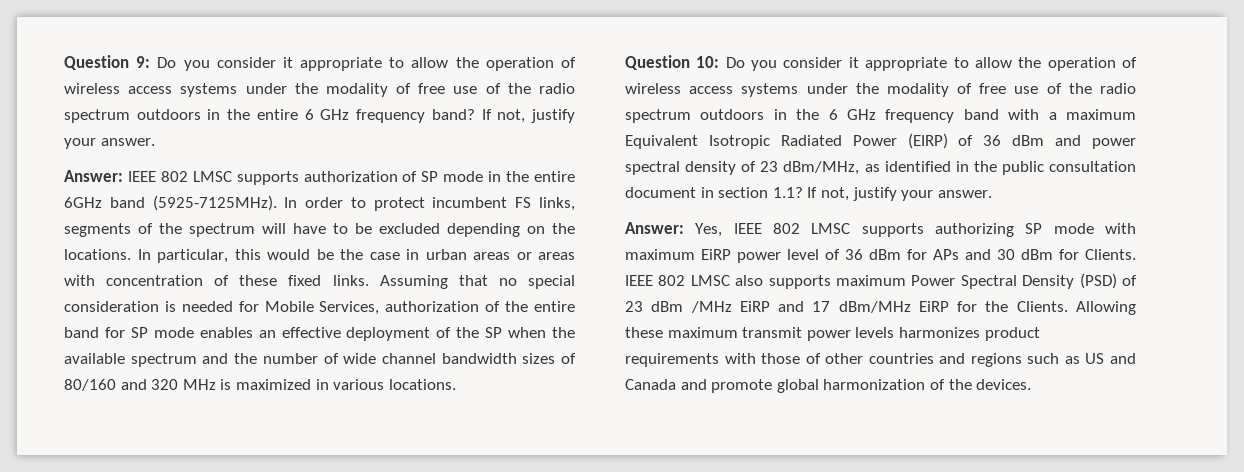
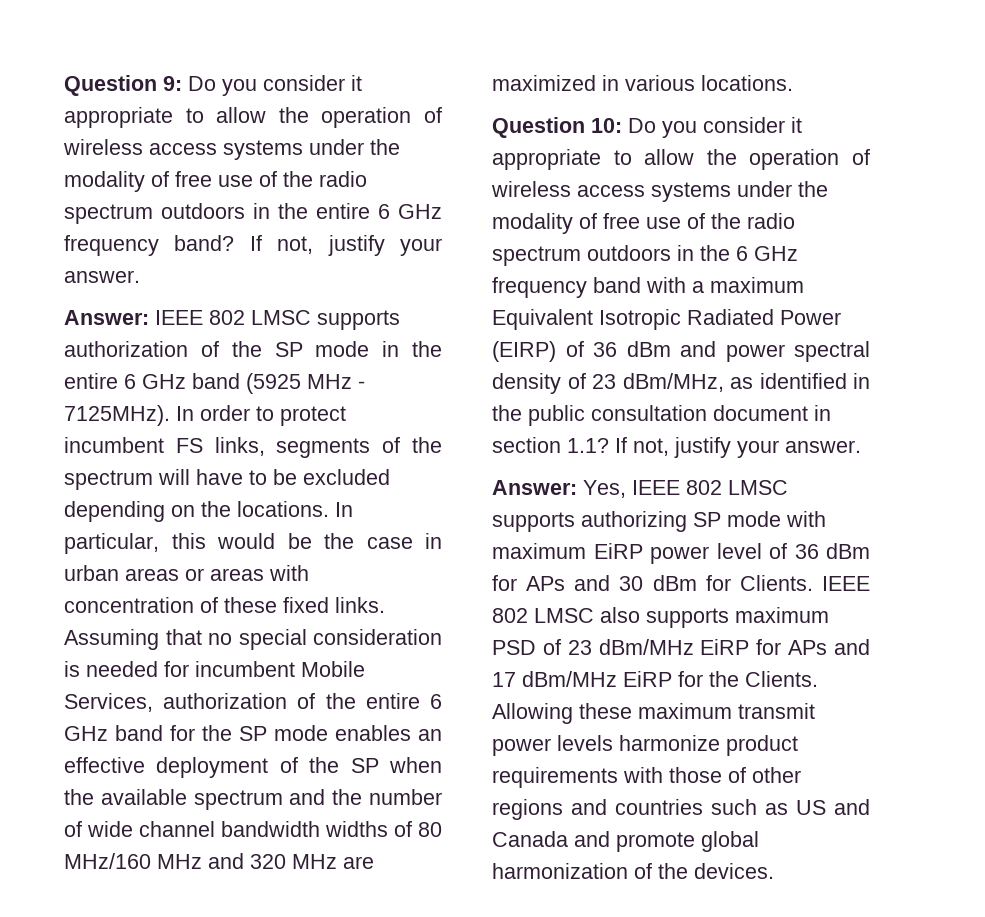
- Answer: IEEE 802 LMSC supports authorization of SP mode in the entire 6GHz band (5925-7125MHz).
+ Answer: IEEE 802 LMSC supports authorization of the SP mode in the entire 6 GHz band (5925 MHz - 7125MHz).
- Assuming that no special consideration is needed for Mobile Services, authorization of the entire band for SP mode enables an effective deployment of the SP when the available spectrum and the number of wide channel bandwidth sizes of 80/160 and 320 MHz is maximized in various locations.
+ Assuming that no special consideration is needed for incumbent Mobile Services, authorization of the entire 6 GHz band for the SP mode enables an effective deployment of the SP when the available spectrum and the number of wide channel bandwidth widths of 80 MHz/160 MHz and 320 MHz are maximized in various locations.
- IEEE 802 LMSC also supports maximum Power Spectral Density (PSD) of 23 dBm /MHz EiRP and 17 dBm/MHz EiRP for the Clients.
+ IEEE 802 LMSC also supports maximum PSD of 23 dBm/MHz EiRP for APs and 17 dBm/MHz EiRP for the Clients.
- Allowing these maximum transmit power levels harmonizes product requirements with those of other countries and regions such as US and Canada and promote global harmonization of the devices.
+ Allowing these maximum transmit power levels harmonize product requirements with those of other regions and countries such as US and Canada and promote global harmonization of the devices.

